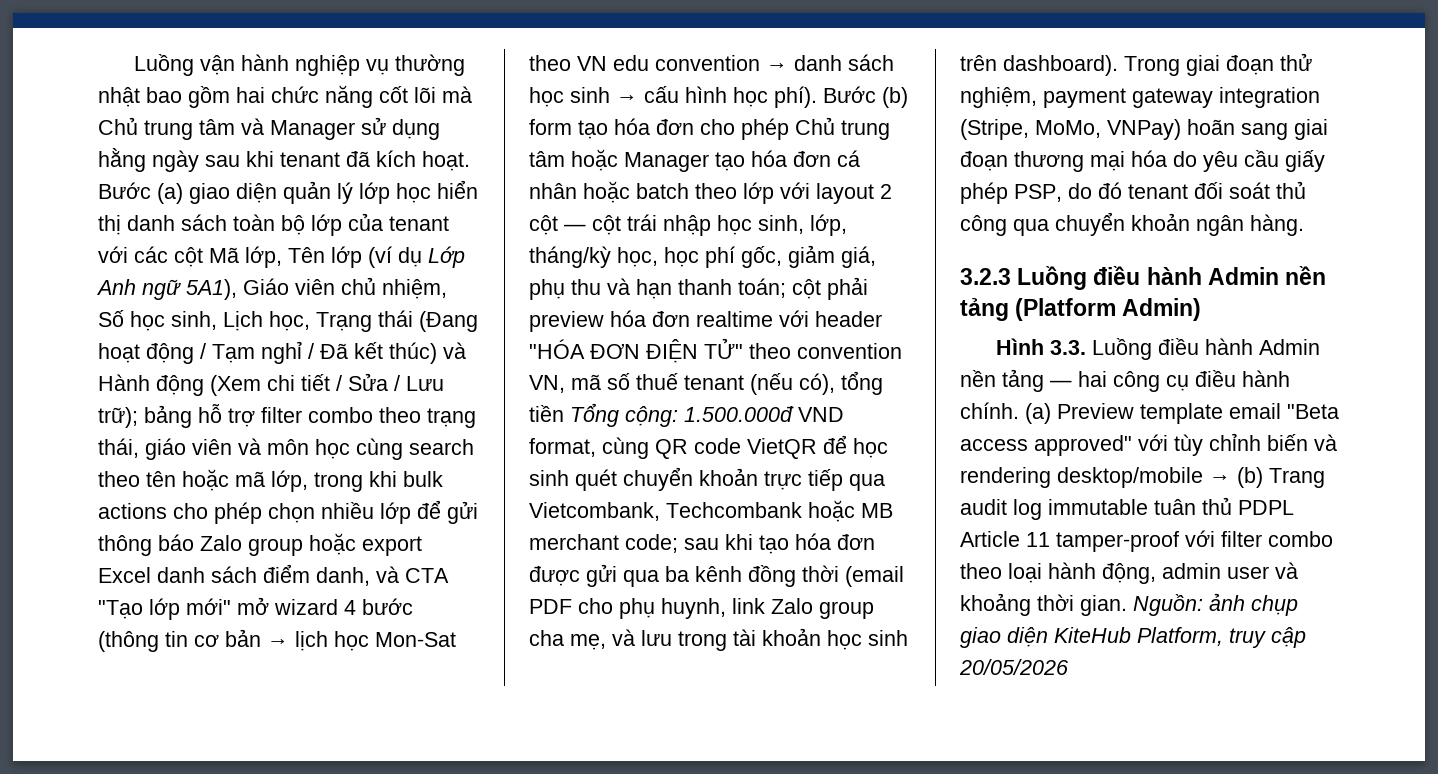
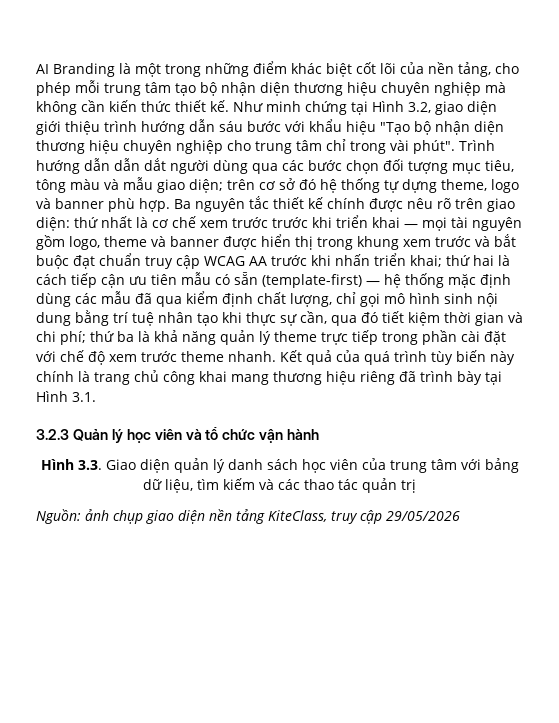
- Luồng vận hành nghiệp vụ thường nhật bao gồm hai chức năng cốt lõi mà Chủ trung tâm và Manager sử dụng hằng ngày sau khi tenant đã kích hoạt. Bước (a) giao diện quản lý lớp học hiển thị danh sách toàn bộ lớp của tenant với các cột Mã lớp, Tên lớp (ví dụ Lớp Anh ngữ 5A1), Giáo viên chủ nhiệm, Số học sinh, Lịch học, Trạng thái (Đang hoạt động / Tạm nghỉ / Đã kết thúc) và Hành động (Xem chi tiết / Sửa / Lưu trữ); bảng hỗ trợ filter combo theo trạng thái, giáo viên và môn học cùng search theo tên hoặc mã lớp, trong khi bulk actions cho phép chọn nhiều lớp để gửi thông báo Zalo group hoặc export Excel danh sách điểm danh, và CTA "Tạo lớp mới" mở wizard 4 bước (thông tin cơ bản → lịch học Mon-Sat theo VN edu convention → danh sách học sinh → cấu hình học phí). Bước (b) form tạo hóa đơn cho phép Chủ trung tâm hoặc Manager tạo hóa đơn cá nhân hoặc batch theo lớp với layout 2 cột — cột trái nhập học sinh, lớp, tháng/kỳ học, học phí gốc, giảm giá, phụ thu và hạn thanh toán; cột phải preview hóa đơn realtime với header "HÓA ĐƠN ĐIỆN TỬ" theo convention VN, mã số thuế tenant (nếu có), tổng tiền Tổng cộng: 1.500.000đ VND format, cùng QR code VietQR để học sinh quét chuyển khoản trực tiếp qua Vietcombank, Techcombank hoặc MB merchant code; sau khi tạo hóa đơn được gửi qua ba kênh đồng thời (email PDF cho phụ huynh, link Zalo group cha mẹ, và lưu trong tài khoản học sinh trên dashboard). Trong giai đoạn thử nghiệm, payment gateway integration (Stripe, MoMo, VNPay) hoãn sang giai đoạn thương mại hóa do yêu cầu giấy phép PSP, do đó tenant đối soát thủ công qua chuyển khoản ngân hàng.
- 3.2.3 Luồng điều hành Admin nền tảng (Platform Admin)
- Hình 3.3. Luồng điều hành Admin nền tảng — hai công cụ điều hành chính. (a) Preview template email "Beta access approved" với tùy chỉnh biến và rendering desktop/mobile → (b) Trang audit log immutable tuân thủ PDPL Article 11 tamper-proof với filter combo theo loại hành động, admin user và khoảng thời gian. Nguồn: ảnh chụp giao diện KiteHub Platform, truy cập 20/05/2026
+ AI Branding là một trong những điểm khác biệt cốt lõi của nền tảng, cho phép mỗi trung tâm tạo bộ nhận diện thương hiệu chuyên nghiệp mà không cần kiến thức thiết kế. Như minh chứng tại Hình 3.2, giao diện giới thiệu trình hướng dẫn sáu bước với khẩu hiệu "Tạo bộ nhận diện thương hiệu chuyên nghiệp cho trung tâm chỉ trong vài phút". Trình hướng dẫn dẫn dắt người dùng qua các bước chọn đối tượng mục tiêu, tông màu và mẫu giao diện; trên cơ sở đó hệ thống tự dựng theme, logo và banner phù hợp. Ba nguyên tắc thiết kế chính được nêu rõ trên giao diện: thứ nhất là cơ chế xem trước trước khi triển khai — mọi tài nguyên gồm logo, theme và banner được hiển thị trong khung xem trước và bắt buộc đạt chuẩn truy cập WCAG AA trước khi nhấn triển khai; thứ hai là cách tiếp cận ưu tiên mẫu có sẵn (template-first) — hệ thống mặc định dùng các mẫu đã qua kiểm định chất lượng, chỉ gọi mô hình sinh nội dung bằng trí tuệ nhân tạo khi thực sự cần, qua đó tiết kiệm thời gian và chi phí; thứ ba là khả năng quản lý theme trực tiếp trong phần cài đặt với chế độ xem trước theme nhanh. Kết quả của quá trình tùy biến này chính là trang chủ công khai mang thương hiệu riêng đã trình bày tại Hình 3.1.
+ 3.2.3 Quản lý học viên và tổ chức vận hành
+ Hình 3.3. Giao diện quản lý danh sách học viên của trung tâm với bảng dữ liệu, tìm kiếm và các thao tác quản trị
+ Nguồn: ảnh chụp giao diện nền tảng KiteClass, truy cập 29/05/2026

